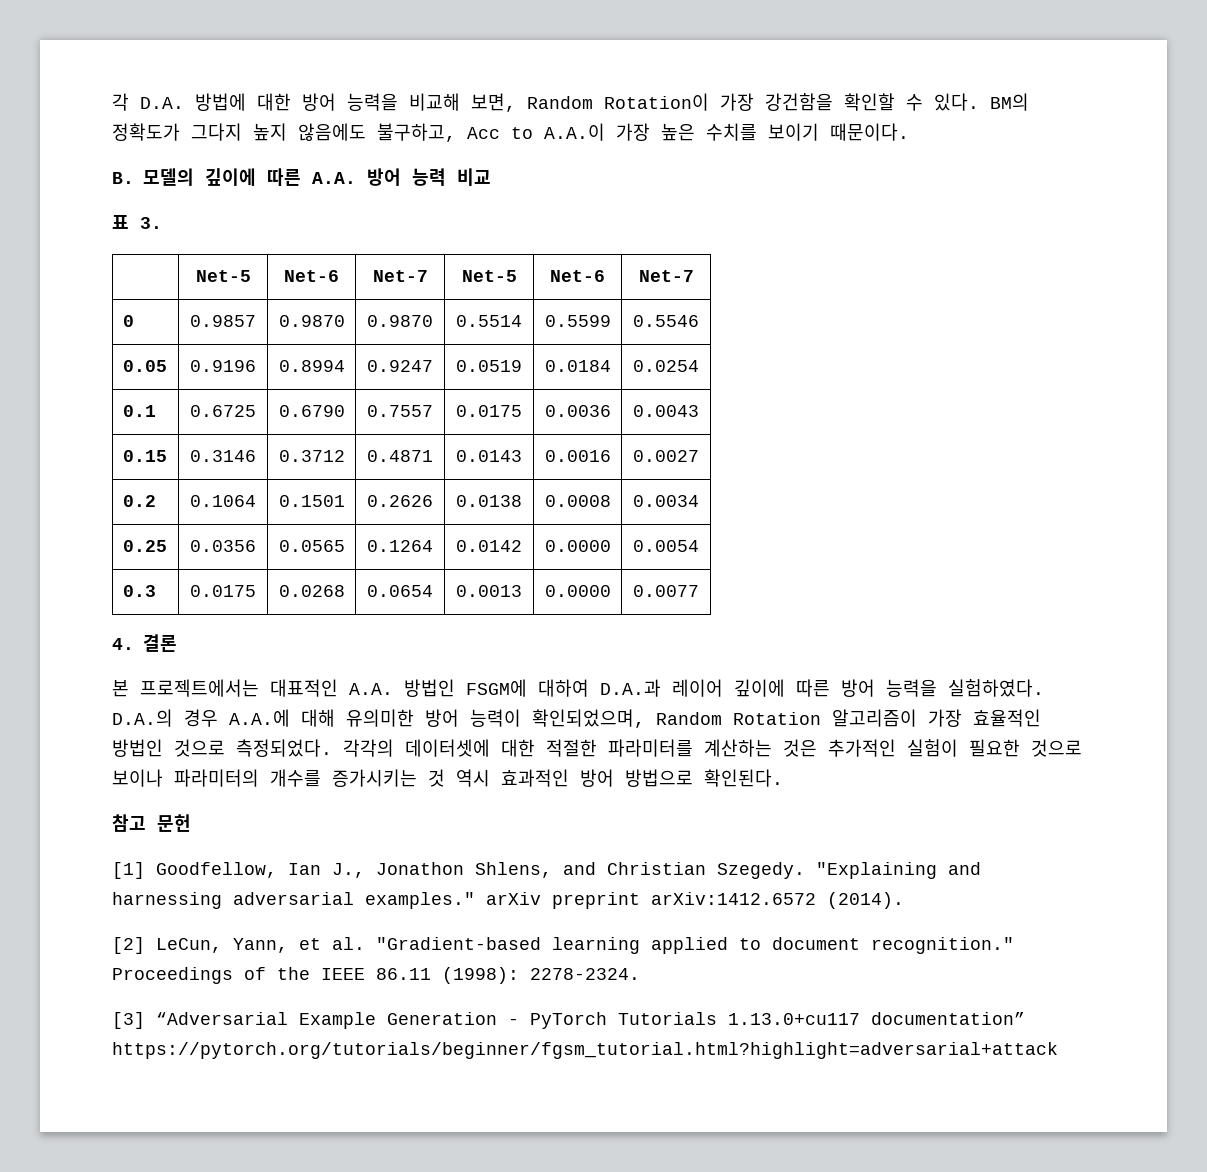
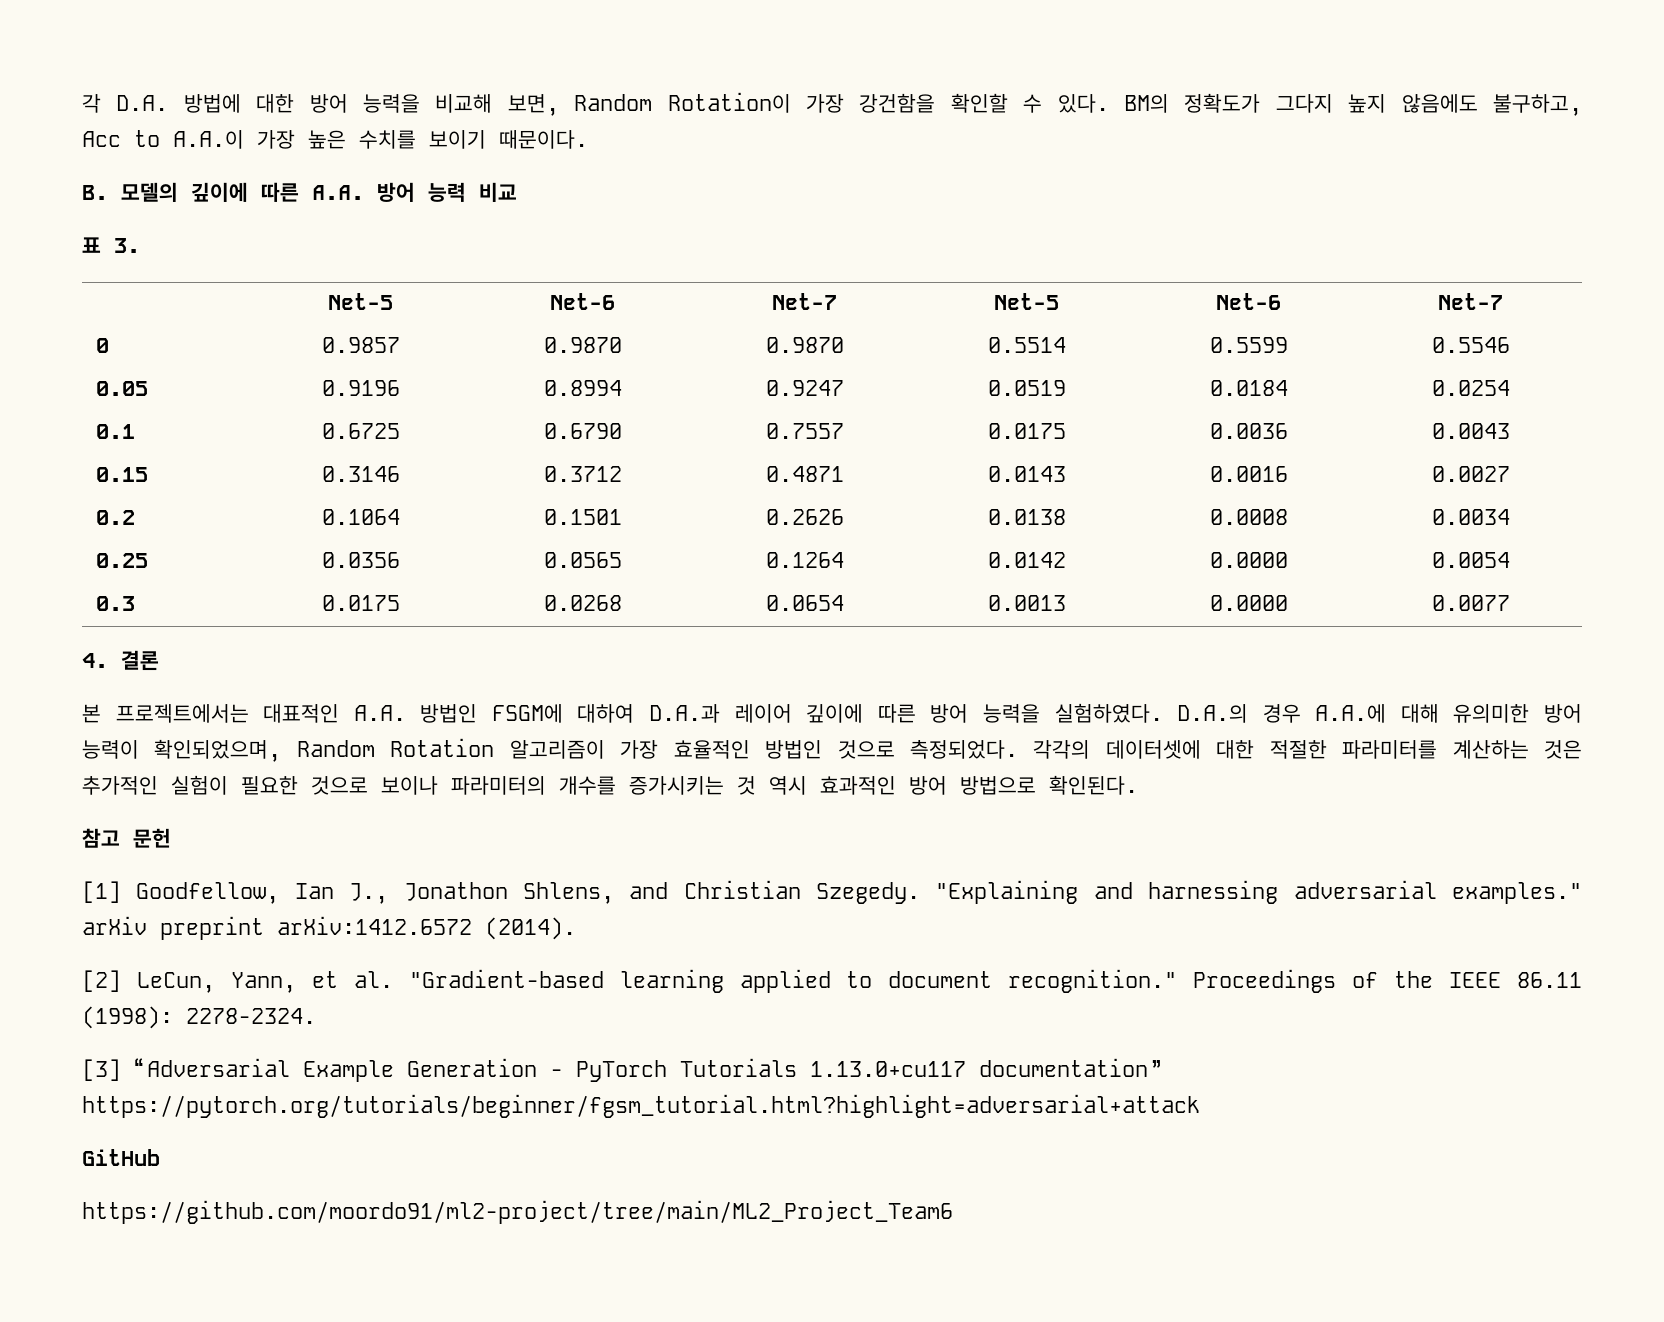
+ GitHub
+ https://github.com/moordo91/ml2-project/tree/main/ML2_Project_Team6

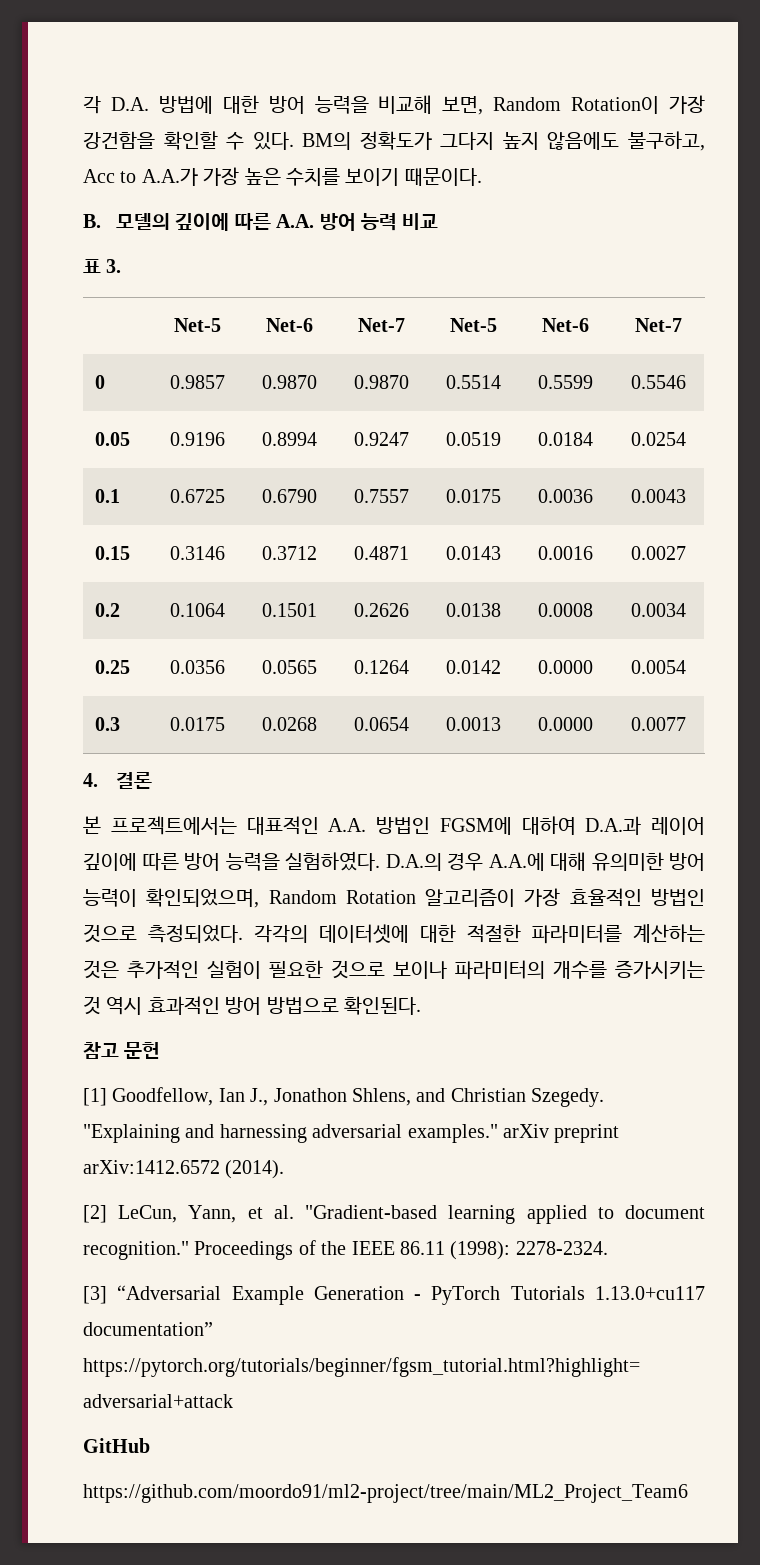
- BM의 정확도가 그다지 높지 않음에도 불구하고, Acc to A.A.이 가장 높은 수치를 보이기 때문이다.
+ BM의 정확도가 그다지 높지 않음에도 불구하고, Acc to A.A.가 가장 높은 수치를 보이기 때문이다.
- 본 프로젝트에서는 대표적인 A.A. 방법인 FSGM에 대하여 D.A.과 레이어 깊이에 따른 방어 능력을 실험하였다.
+ 본 프로젝트에서는 대표적인 A.A. 방법인 FGSM에 대하여 D.A.과 레이어 깊이에 따른 방어 능력을 실험하였다.

